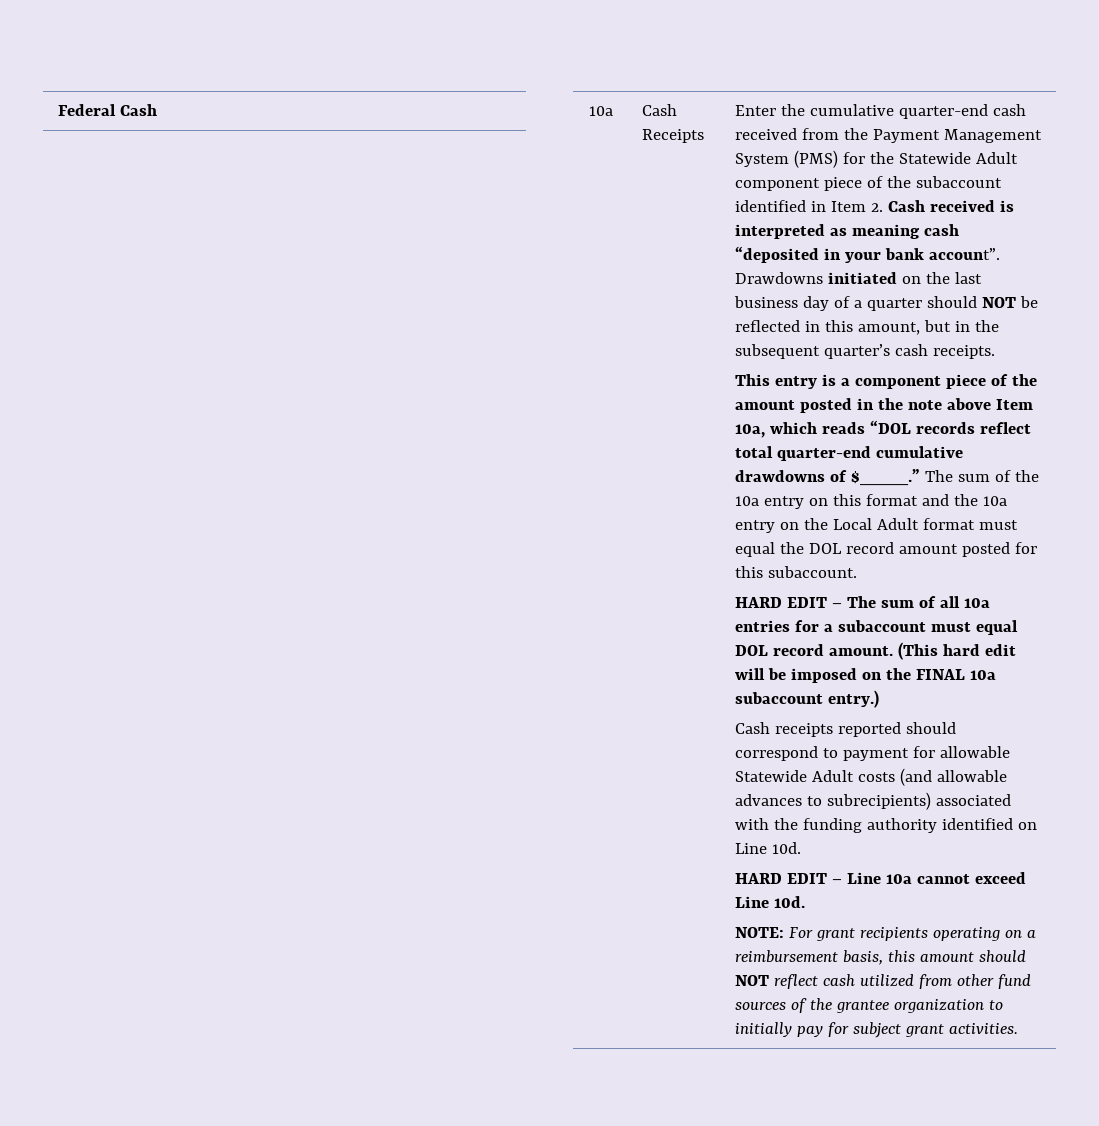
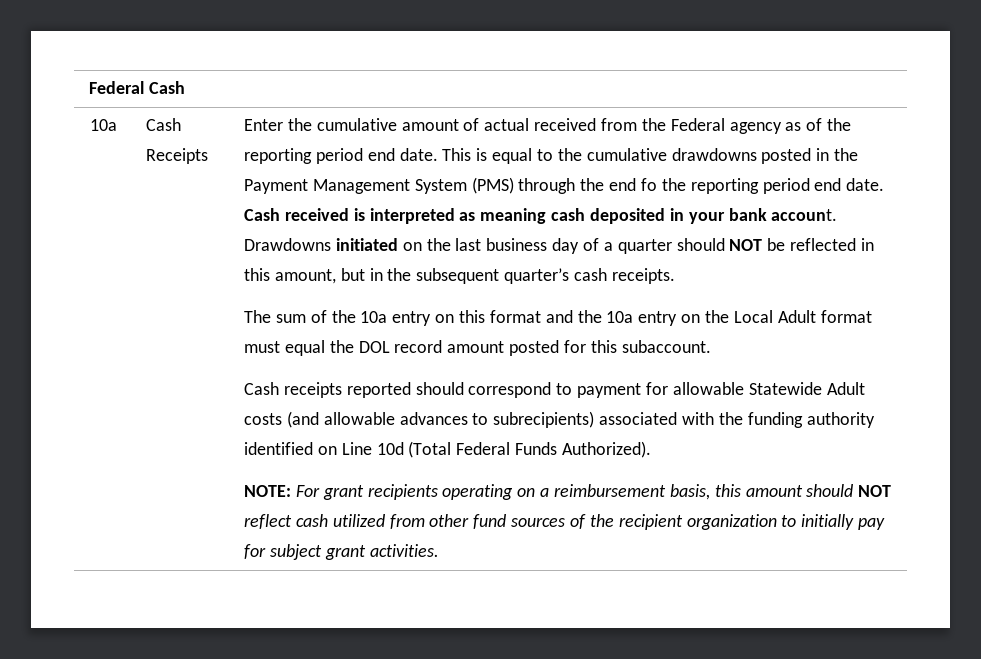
- Enter the cumulative quarter-end cash received from the Payment Management System (PMS) for the Statewide Adult component piece of the subaccount identified in Item 2. Cash received is interpreted as meaning cash “deposited in your bank account”.
+ Enter the cumulative amount of actual received from the Federal agency as of the reporting period end date. This is equal to the cumulative drawdowns posted in the Payment Management System (PMS) through the end fo the reporting period end date. Cash received is interpreted as meaning cash deposited in your bank account.
- This entry is a component piece of the amount posted in the note above Item 10a, which reads “DOL records reflect total quarter-end cumulative drawdowns of $____.”
- HARD EDIT – The sum of all 10a entries for a subaccount must equal DOL record amount. (This hard edit will be imposed on the FINAL 10a subaccount entry.)
- Cash receipts reported should correspond to payment for allowable Statewide Adult costs (and allowable advances to subrecipients) associated with the funding authority identified on Line 10d.
- HARD EDIT – Line 10a cannot exceed Line 10d.
+ Cash receipts reported should correspond to payment for allowable Statewide Adult costs (and allowable advances to subrecipients) associated with the funding authority identified on Line 10d (Total Federal Funds Authorized).
- NOTE: For grant recipients operating on a reimbursement basis, this amount should NOT reflect cash utilized from other fund sources of the grantee organization to initially pay for subject grant activities.
+ NOTE: For grant recipients operating on a reimbursement basis, this amount should NOT reflect cash utilized from other fund sources of the recipient organization to initially pay for subject grant activities.

